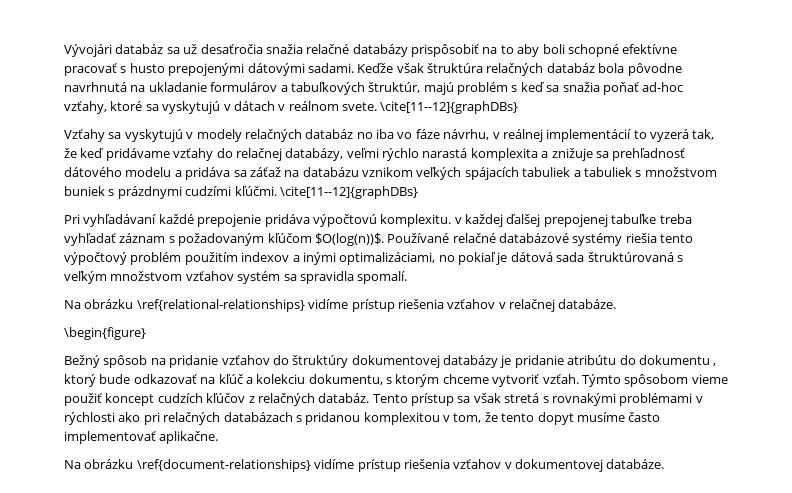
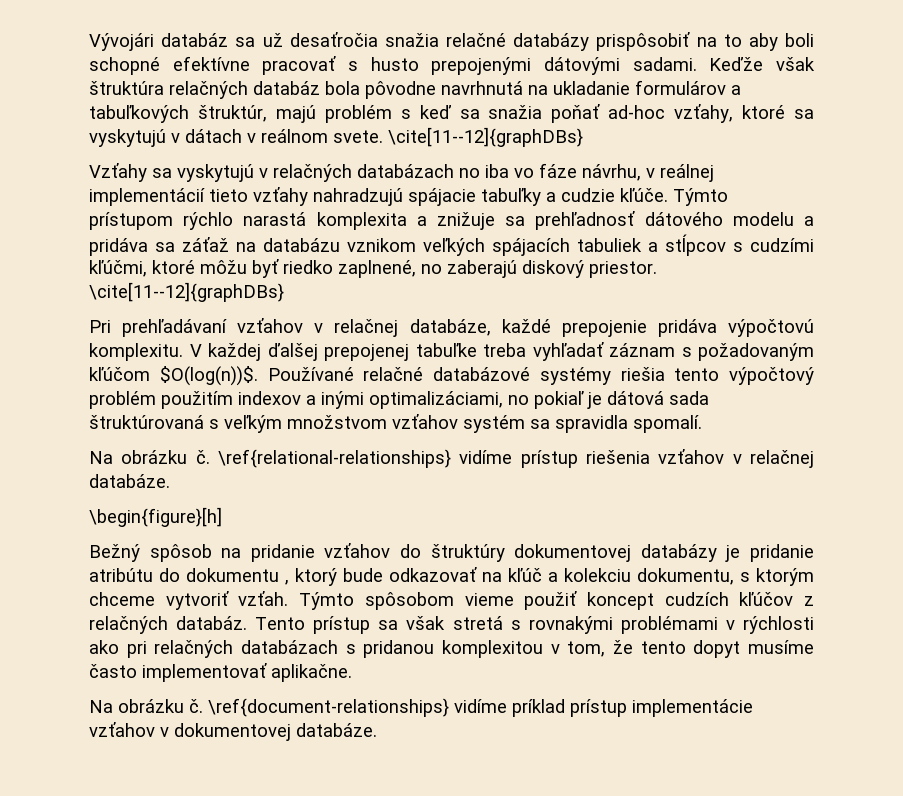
- Vzťahy sa vyskytujú v modely relačných databáz no iba vo fáze návrhu, v reálnej implementácií to vyzerá tak, že keď pridávame vzťahy do relačnej databázy, veľmi rýchlo narastá komplexita a znižuje sa prehľadnosť dátového modelu a pridáva sa záťaž na databázu vznikom veľkých spájacích tabuliek a tabuliek s množstvom buniek s prázdnymi cudzími kľúčmi. \cite[11--12]{graphDBs}
- Pri vyhľadávaní každé prepojenie pridáva výpočtovú komplexitu. v každej ďalšej prepojenej tabuľke treba vyhľadať záznam s požadovaným kľúčom $O(log(n))$.
+ Vzťahy sa vyskytujú v relačných databázach no iba vo fáze návrhu, v reálnej implementácií tieto vzťahy nahradzujú spájacie tabuľky a cudzie kľúče. Týmto prístupom rýchlo narastá komplexita a znižuje sa prehľadnosť dátového modelu a pridáva sa záťaž na databázu vznikom veľkých spájacích tabuliek a stĺpcov s cudzími kľúčmi, ktoré môžu byť riedko zaplnené, no zaberajú diskový priestor. \cite[11--12]{graphDBs}
+ Pri prehľadávaní vzťahov v relačnej databáze, každé prepojenie pridáva výpočtovú komplexitu. V každej ďalšej prepojenej tabuľke treba vyhľadať záznam s požadovaným kľúčom $O(log(n))$.
- Na obrázku \ref{relational-relationships} vidíme prístup riešenia vzťahov v relačnej databáze.
+ Na obrázku č. \ref{relational-relationships} vidíme prístup riešenia vzťahov v relačnej databáze.
- \begin{figure}
+ \begin{figure}[h]
- Na obrázku \ref{document-relationships} vidíme prístup riešenia vzťahov v dokumentovej databáze.
+ Na obrázku č. \ref{document-relationships} vidíme príklad prístup implementácie vzťahov v dokumentovej databáze.

